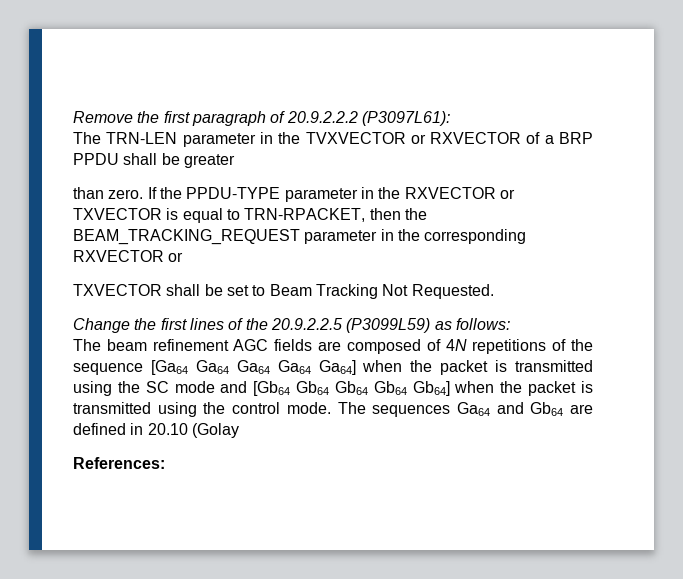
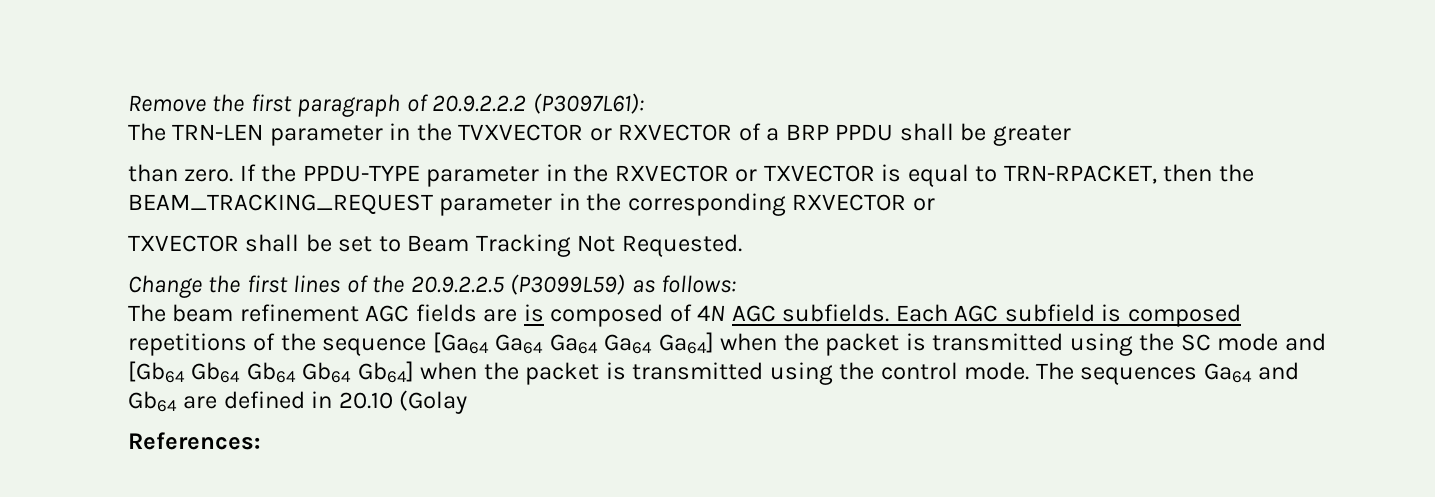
- The beam refinement AGC fields are composed of 4N repetitions of the sequence [Ga64 Ga64 Ga64 Ga64 Ga64] when the packet is transmitted using the SC mode and [Gb64 Gb64 Gb64 Gb64 Gb64] when the packet is transmitted using the control mode.
+ The beam refinement AGC fields are is composed of 4N AGC subfields. Each AGC subfield is composed repetitions of the sequence [Ga64 Ga64 Ga64 Ga64 Ga64] when the packet is transmitted using the SC mode and [Gb64 Gb64 Gb64 Gb64 Gb64] when the packet is transmitted using the control mode.

